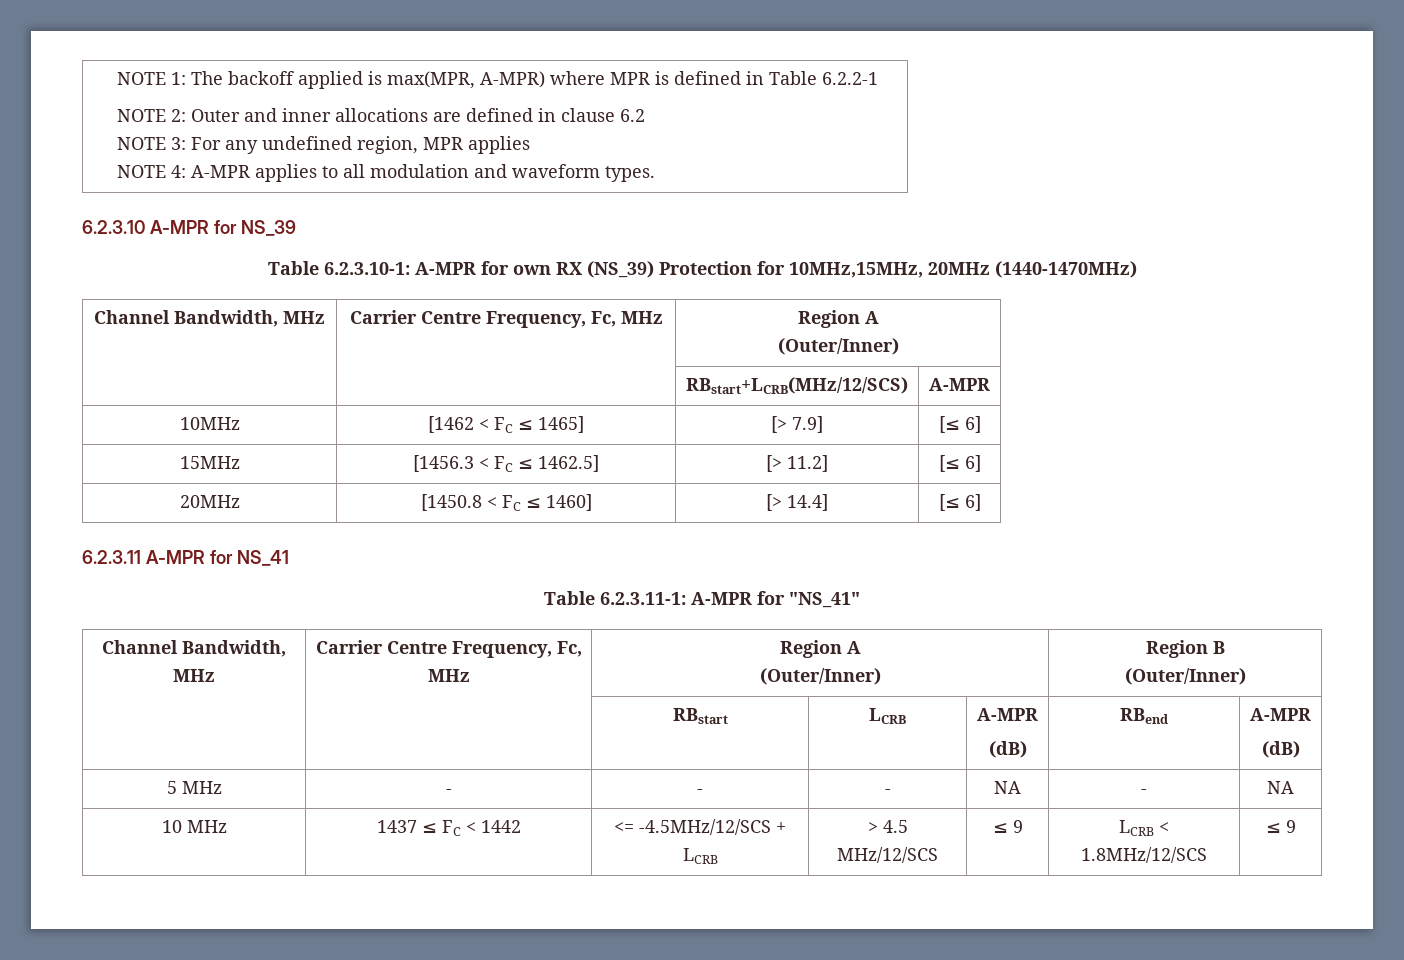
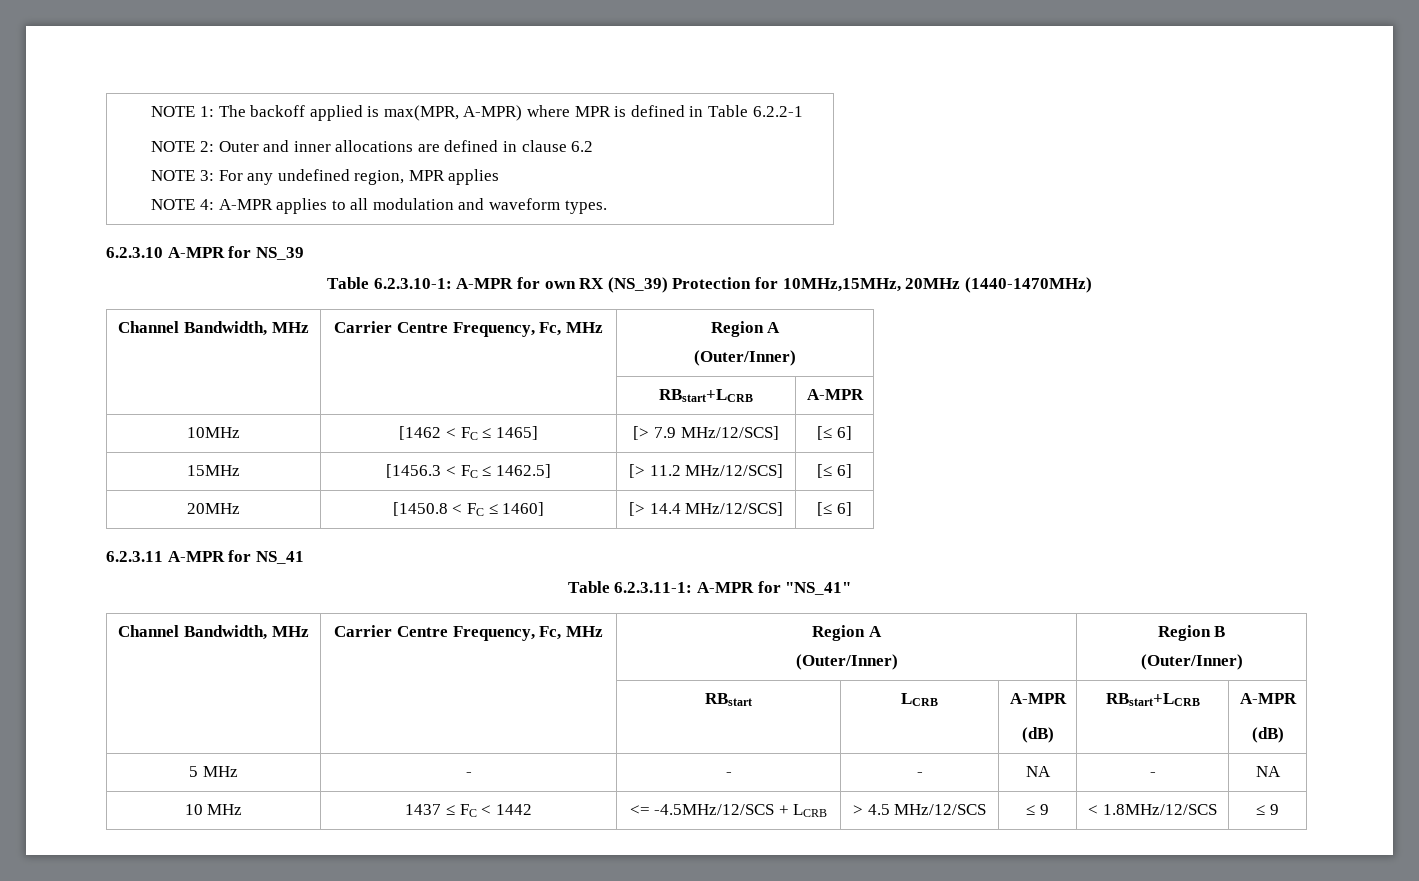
- | | RBstart+LCRB(MHz/12/SCS) | A-MPR
+ | | RBstart+LCRB | A-MPR
- 10MHz | [1462 < FC ≤ 1465] | [> 7.9] | [≤ 6]
+ 10MHz | [1462 < FC ≤ 1465] | [> 7.9 MHz/12/SCS] | [≤ 6]
- 15MHz | [1456.3 < FC ≤ 1462.5] | [> 11.2] | [≤ 6]
+ 15MHz | [1456.3 < FC ≤ 1462.5] | [> 11.2 MHz/12/SCS] | [≤ 6]
- 20MHz | [1450.8 < FC ≤ 1460] | [> 14.4] | [≤ 6]
+ 20MHz | [1450.8 < FC ≤ 1460] | [> 14.4 MHz/12/SCS] | [≤ 6]
  | | RBstart | LCRB | A-MPR
- (dB) | RBend | A-MPR
+ (dB) | RBstart+LCRB | A-MPR
- 10 MHz | 1437 ≤ FC < 1442 | <= -4.5MHz/12/SCS + LCRB | > 4.5 MHz/12/SCS | ≤ 9 | LCRB < 1.8MHz/12/SCS | ≤ 9
+ 10 MHz | 1437 ≤ FC < 1442 | <= -4.5MHz/12/SCS + LCRB | > 4.5 MHz/12/SCS | ≤ 9 | < 1.8MHz/12/SCS | ≤ 9

